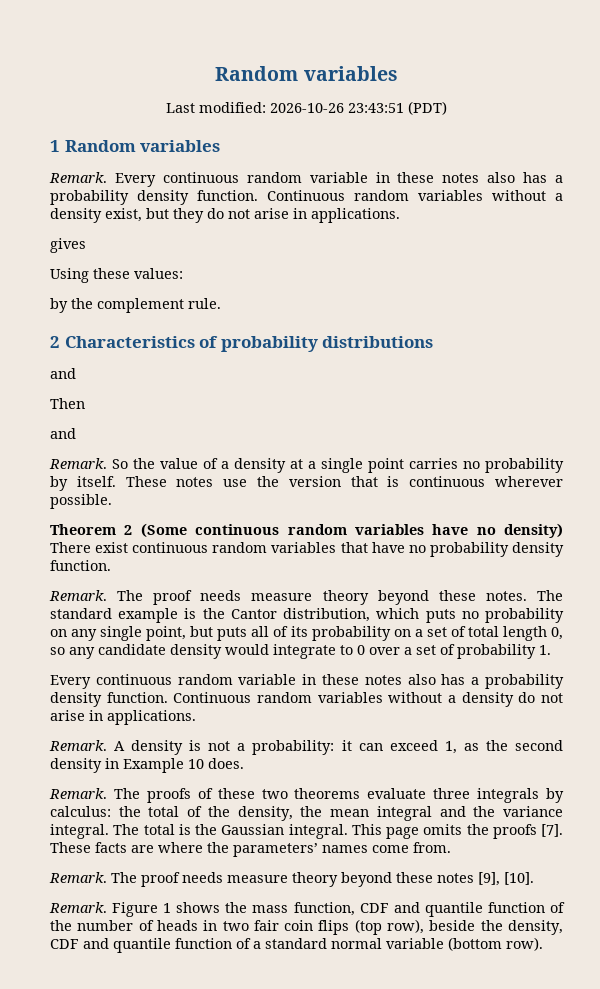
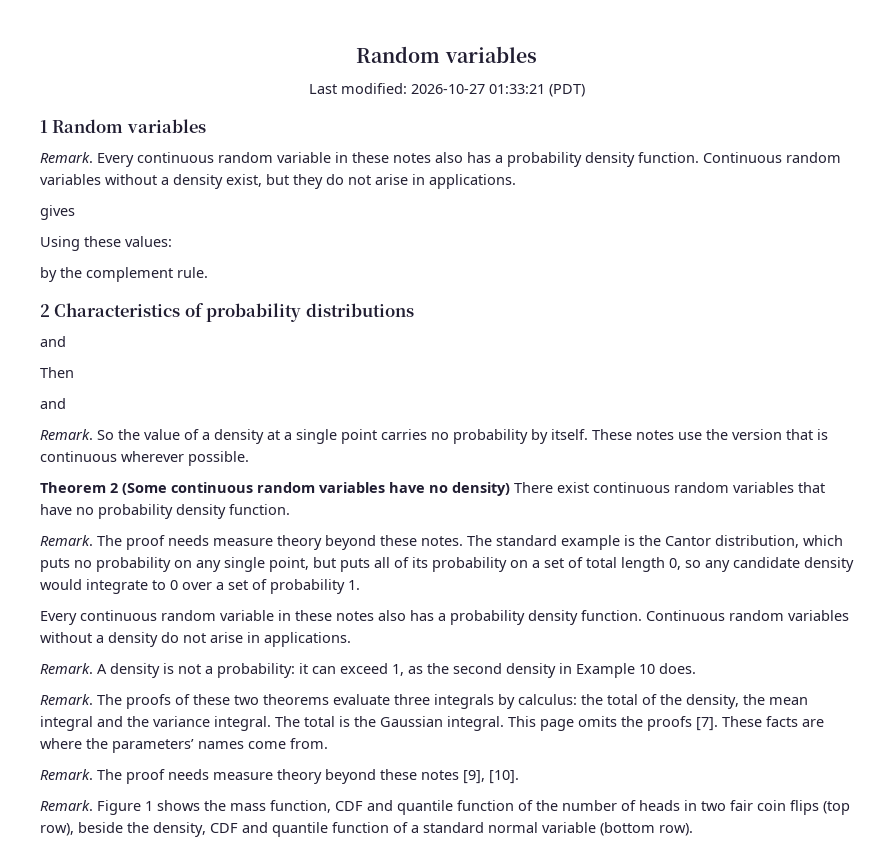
- Last modified: 2026-10-26 23:43:51 (PDT)
+ Last modified: 2026-10-27 01:33:21 (PDT)

